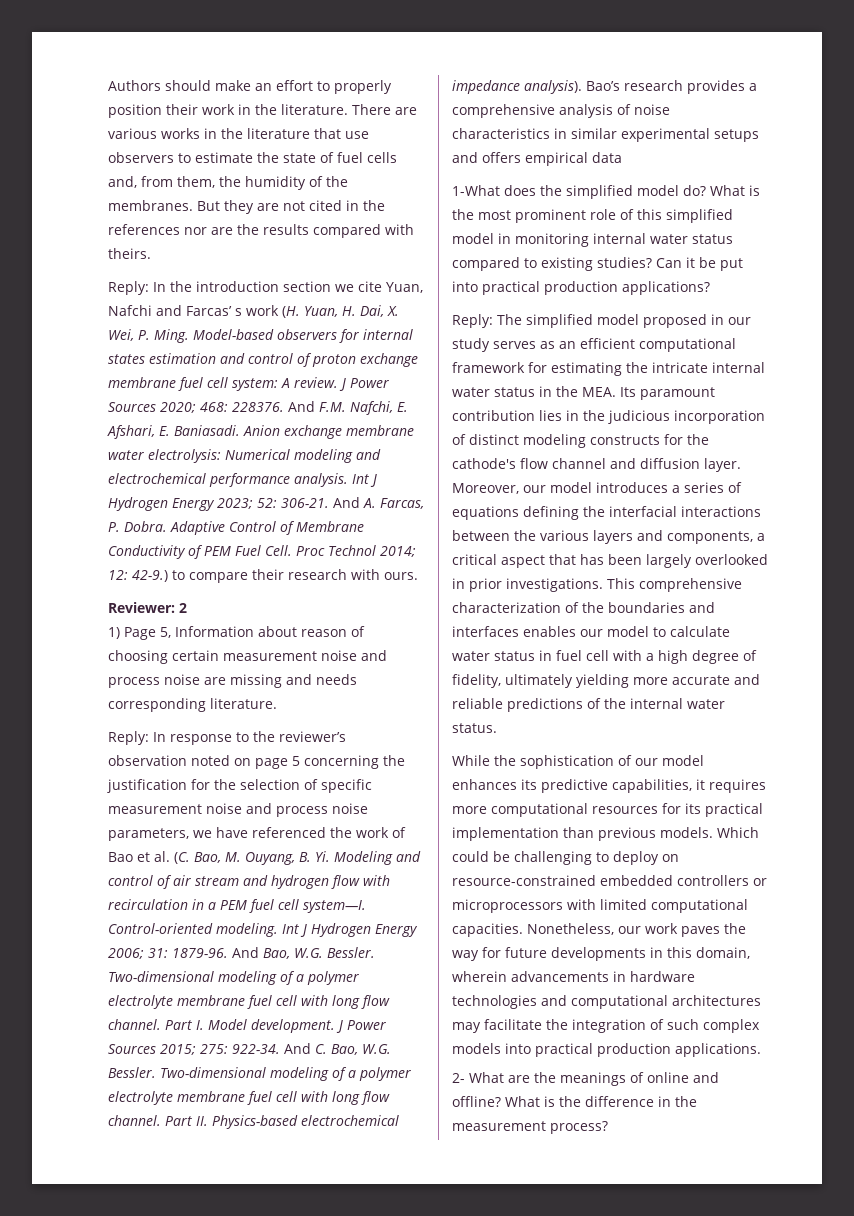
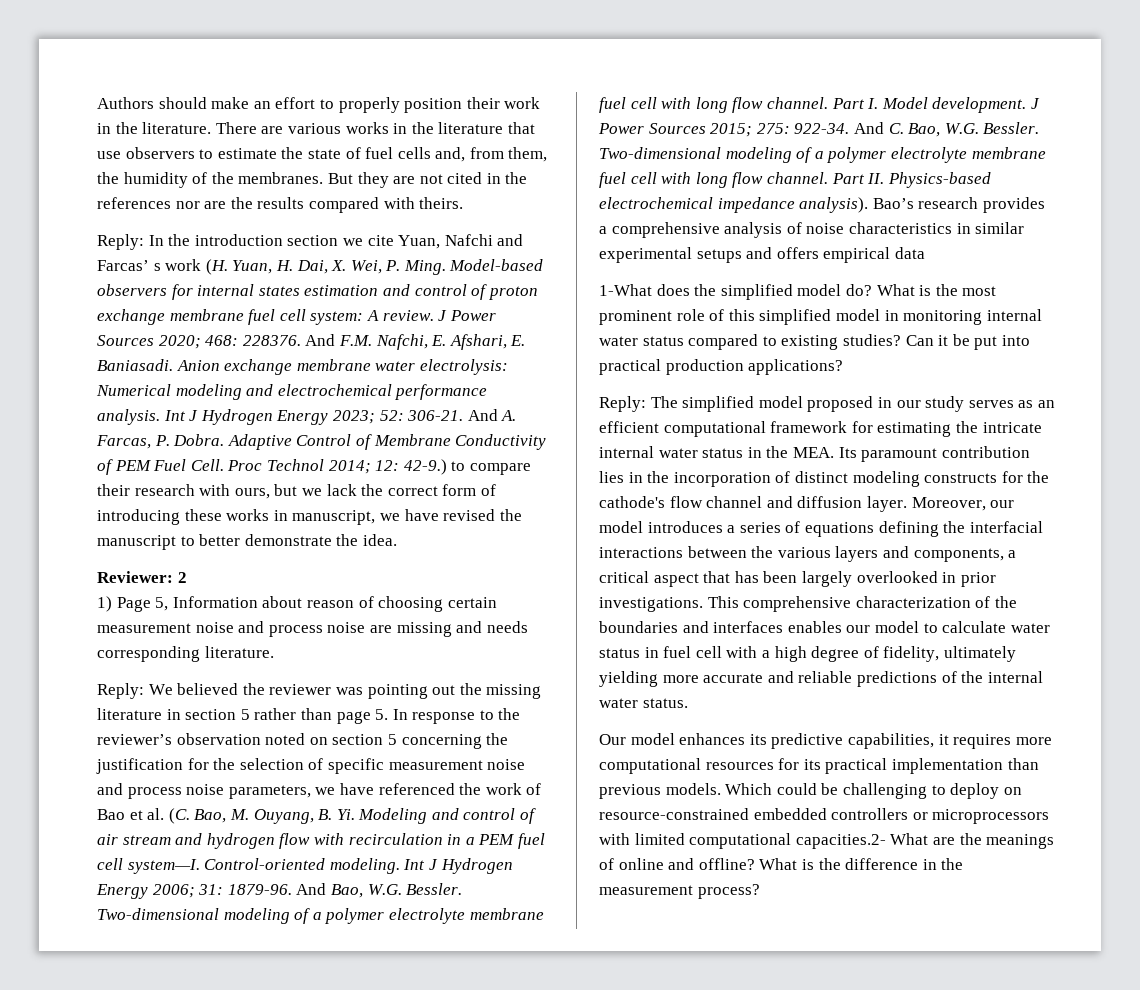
- Proc Technol 2014; 12: 42-9.) to compare their research with ours.
+ Proc Technol 2014; 12: 42-9.) to compare their research with ours, but we lack the correct form of introducing these works in manuscript, we have revised the manuscript to better demonstrate the idea.
- Reply: In response to the reviewer’s observation noted on page 5 concerning the justification for the selection of specific measurement noise and process noise parameters, we have referenced the work of Bao et al. (C. Bao, M. Ouyang, B. Yi. Modeling and control of air stream and hydrogen flow with recirculation in a PEM fuel cell system—I.
+ Reply: We believed the reviewer was pointing out the missing literature in section 5 rather than page 5. In response to the reviewer’s observation noted on section 5 concerning the justification for the selection of specific measurement noise and process noise parameters, we have referenced the work of Bao et al. (C. Bao, M. Ouyang, B. Yi. Modeling and control of air stream and hydrogen flow with recirculation in a PEM fuel cell system—I.
- Reply: The simplified model proposed in our study serves as an efficient computational framework for estimating the intricate internal water status in the MEA. Its paramount contribution lies in the judicious incorporation of distinct modeling constructs for the cathode's flow channel and diffusion layer.
+ Reply: The simplified model proposed in our study serves as an efficient computational framework for estimating the intricate internal water status in the MEA. Its paramount contribution lies in the incorporation of distinct modeling constructs for the cathode's flow channel and diffusion layer.
- While the sophistication of our model enhances its predictive capabilities, it requires more computational resources for its practical implementation than previous models.
+ Our model enhances its predictive capabilities, it requires more computational resources for its practical implementation than previous models.
- Which could be challenging to deploy on resource-constrained embedded controllers or microprocessors with limited computational capacities. Nonetheless, our work paves the way for future developments in this domain, wherein advancements in hardware technologies and computational architectures may facilitate the integration of such complex models into practical production applications.
- 2- What are the meanings of online and offline?
+ Which could be challenging to deploy on resource-constrained embedded controllers or microprocessors with limited computational capacities.2- What are the meanings of online and offline?

